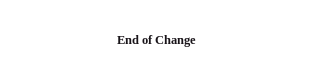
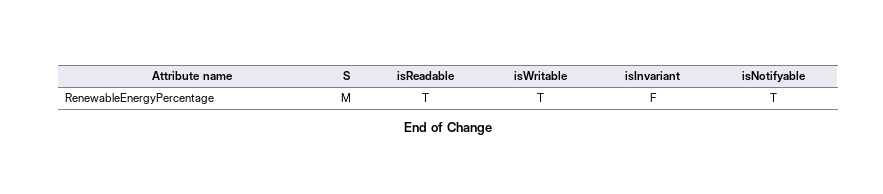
+ Attribute name | S | isReadable | isWritable | isInvariant | isNotifyable
+ RenewableEnergyPercentage | M | T | T | F | T

